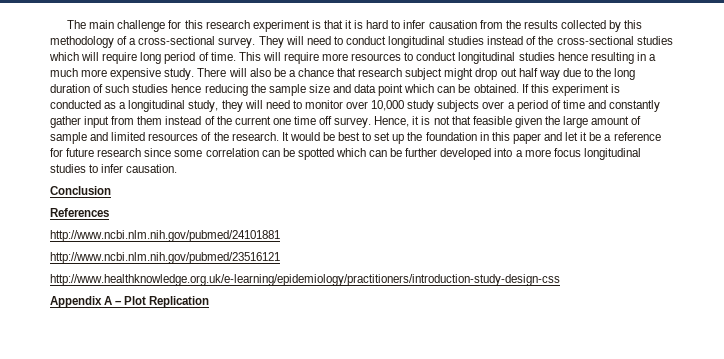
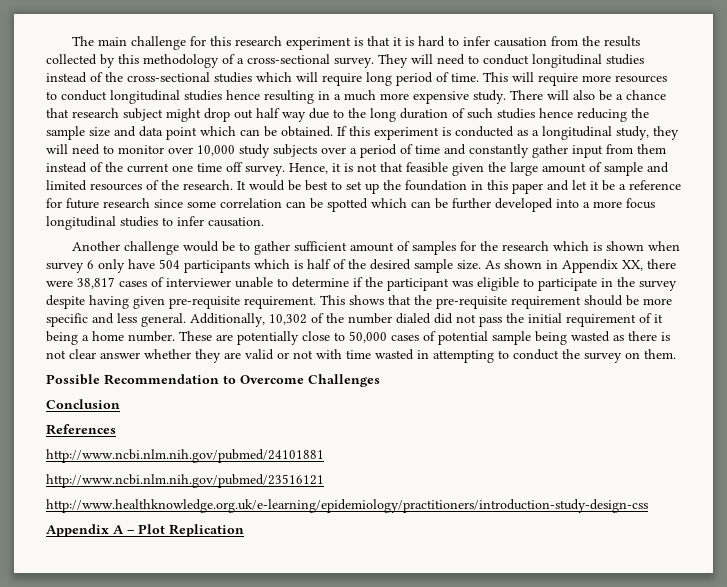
+ Another challenge would be to gather sufficient amount of samples for the research which is shown when survey 6 only have 504 participants which is half of the desired sample size. As shown in Appendix XX, there were 38,817 cases of interviewer unable to determine if the participant was eligible to participate in the survey despite having given pre-requisite requirement. This shows that the pre-requisite requirement should be more specific and less general. Additionally, 10,302 of the number dialed did not pass the initial requirement of it being a home number. These are potentially close to 50,000 cases of potential sample being wasted as there is not clear answer whether they are valid or not with time wasted in attempting to conduct the survey on them.
+ Possible Recommendation to Overcome Challenges

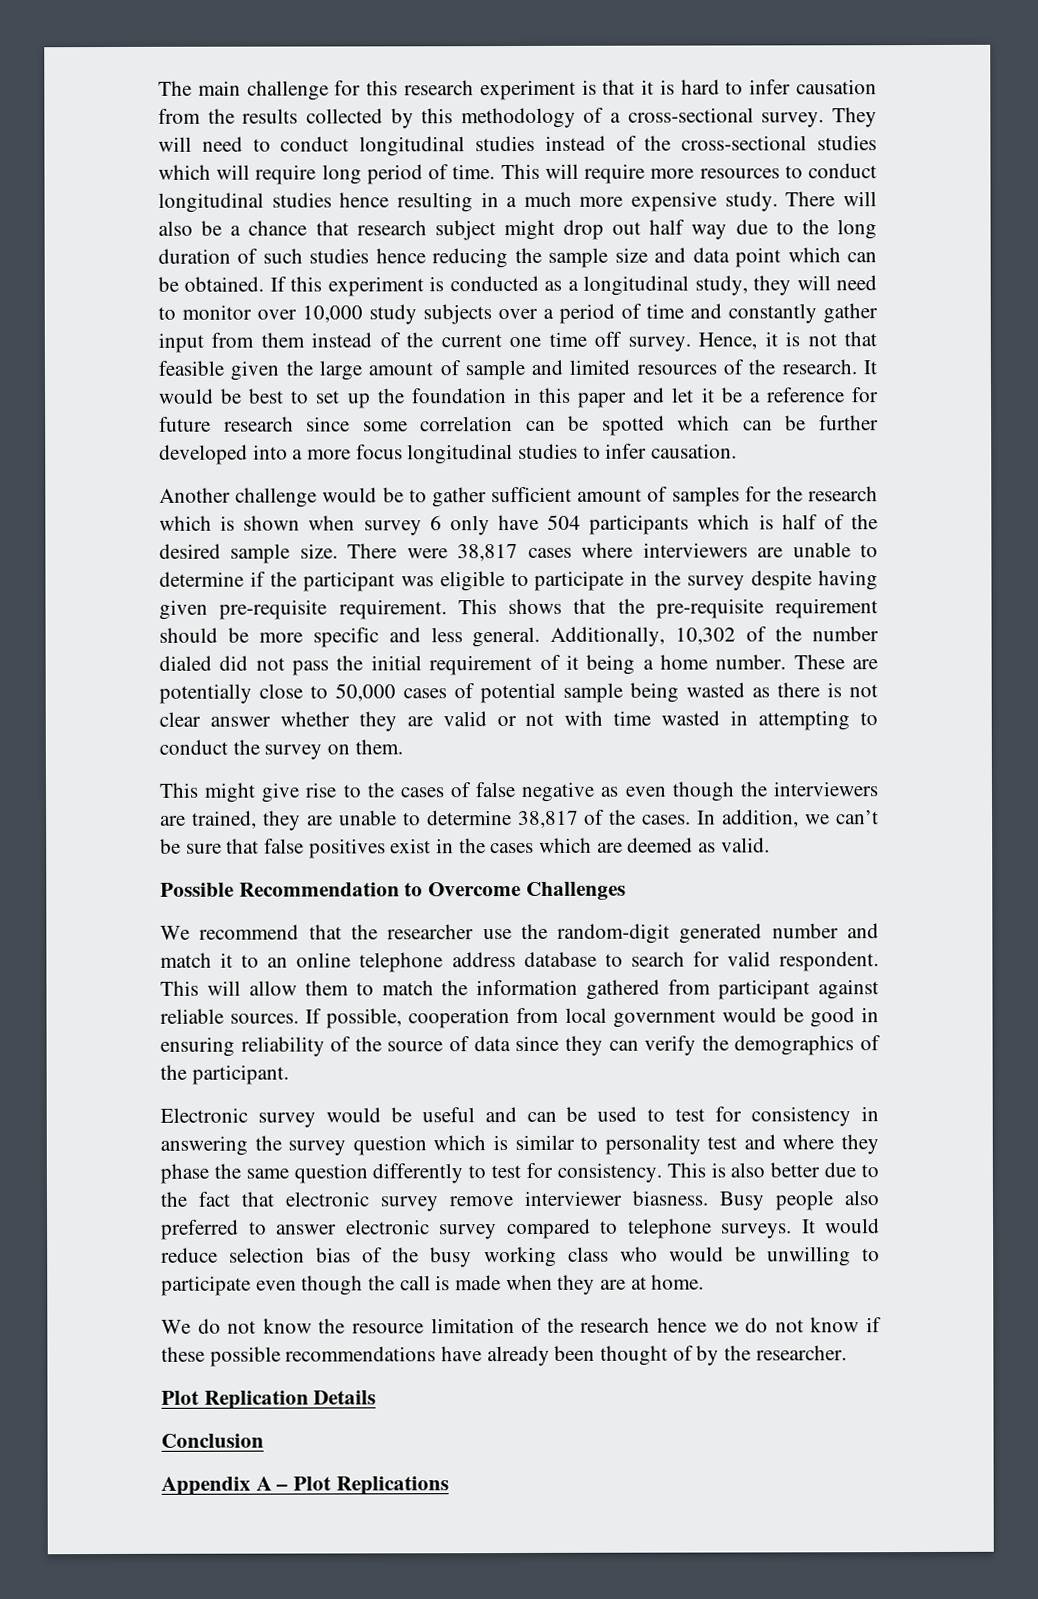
- As shown in Appendix XX, there were 38,817 cases of interviewer unable to determine if the participant was eligible to participate in the survey despite having given pre-requisite requirement.
+ There were 38,817 cases where interviewers are unable to determine if the participant was eligible to participate in the survey despite having given pre-requisite requirement.
+ This might give rise to the cases of false negative as even though the interviewers are trained, they are unable to determine 38,817 of the cases. In addition, we can’t be sure that false positives exist in the cases which are deemed as valid.
+ We recommend that the researcher use the random-digit generated number and match it to an online telephone address database to search for valid respondent. This will allow them to match the information gathered from participant against reliable sources. If possible, cooperation from local government would be good in ensuring reliability of the source of data since they can verify the demographics of the participant.
+ Electronic survey would be useful and can be used to test for consistency in answering the survey question which is similar to personality test and where they phase the same question differently to test for consistency. This is also better due to the fact that electronic survey remove interviewer biasness. Busy people also preferred to answer electronic survey compared to telephone surveys. It would reduce selection bias of the busy working class who would be unwilling to participate even though the call is made when they are at home.
+ We do not know the resource limitation of the research hence we do not know if these possible recommendations have already been thought of by the researcher.
+ Plot Replication Details
  Conclusion
- References
- http://www.ncbi.nlm.nih.gov/pubmed/24101881
- http://www.ncbi.nlm.nih.gov/pubmed/23516121
- http://www.healthknowledge.org.uk/e-learning/epidemiology/practitioners/introduction-study-design-css
- Appendix A – Plot Replication
+ Appendix A – Plot Replications

